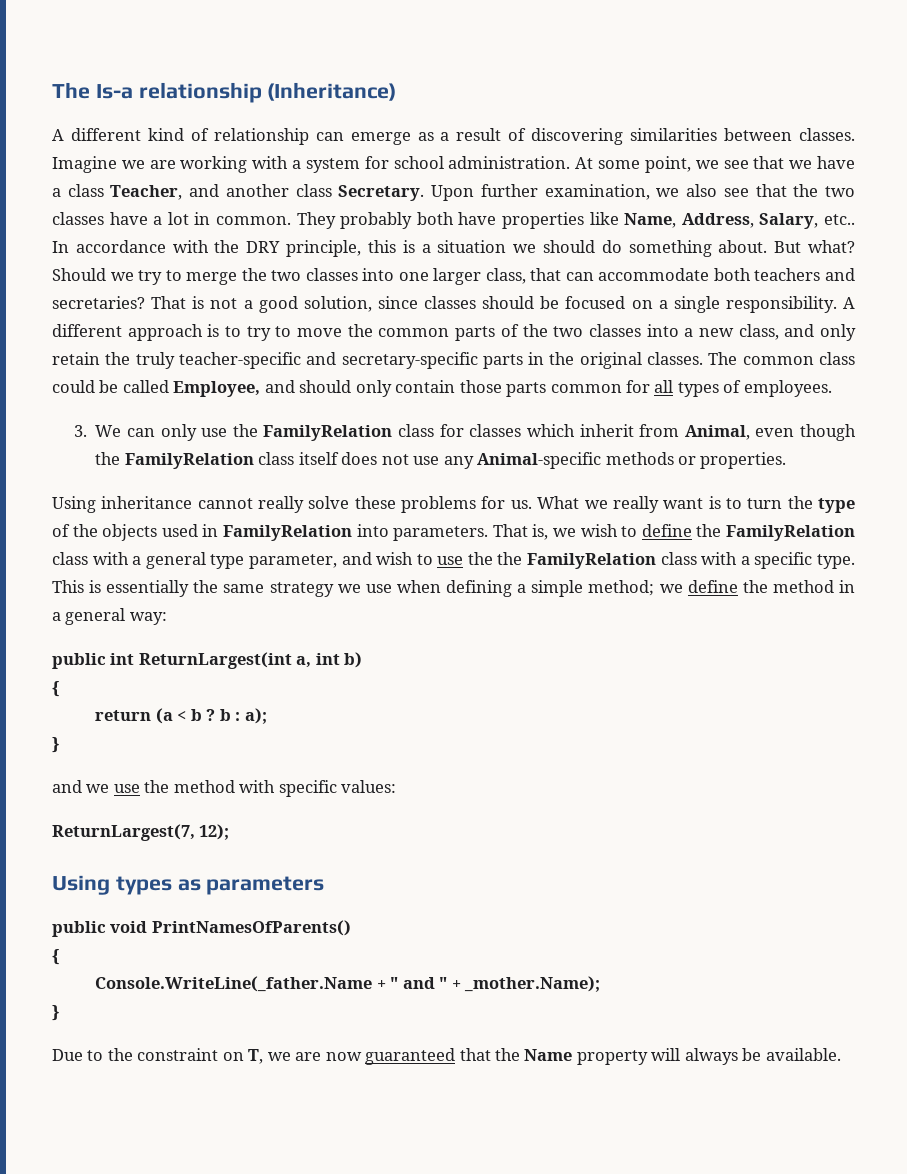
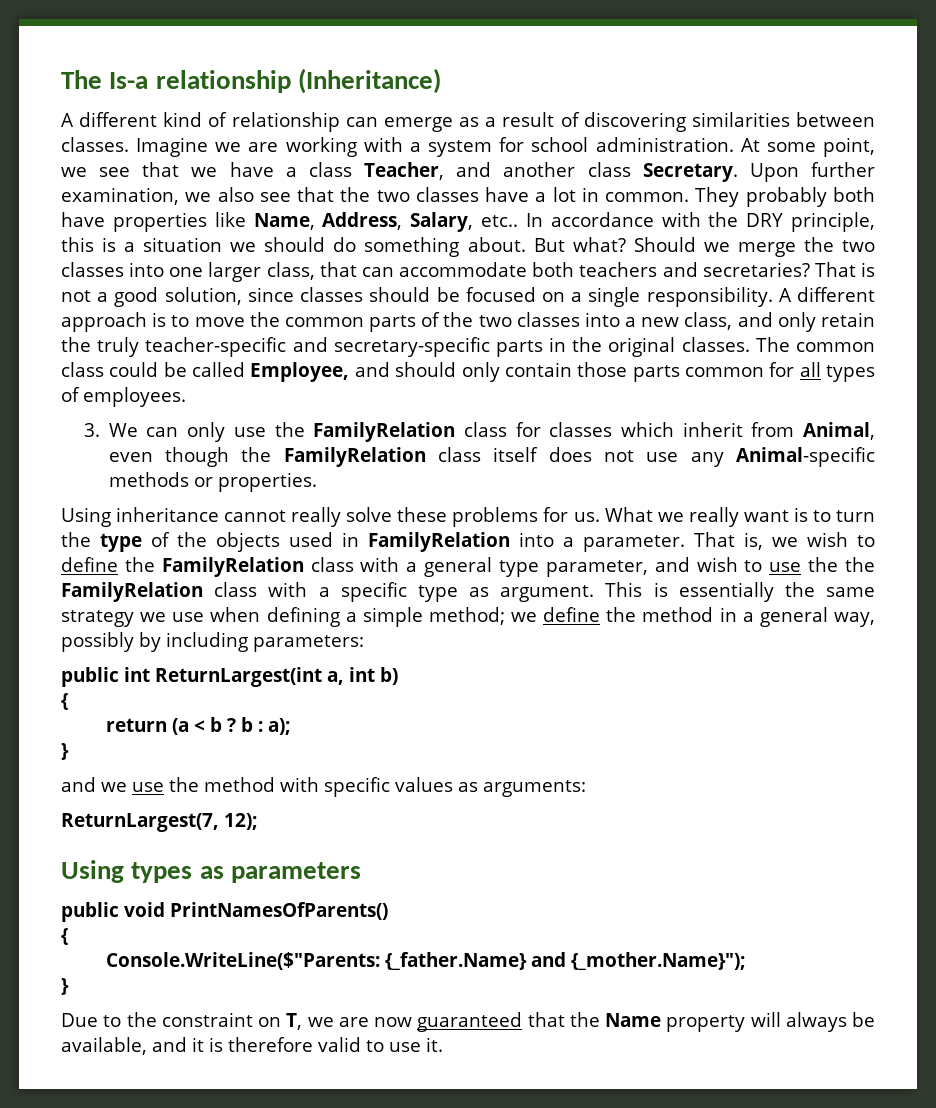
- Should we try to merge the two classes into one larger class, that can accommodate both teachers and secretaries?
+ Should we merge the two classes into one larger class, that can accommodate both teachers and secretaries?
- A different approach is to try to move the common parts of the two classes into a new class, and only retain the truly teacher-specific and secretary-specific parts in the original classes.
+ A different approach is to move the common parts of the two classes into a new class, and only retain the truly teacher-specific and secretary-specific parts in the original classes.
- What we really want is to turn the type of the objects used in FamilyRelation into parameters.
+ What we really want is to turn the type of the objects used in FamilyRelation into a parameter.
- That is, we wish to define the FamilyRelation class with a general type parameter, and wish to use the the FamilyRelation class with a specific type.
+ That is, we wish to define the FamilyRelation class with a general type parameter, and wish to use the the FamilyRelation class with a specific type as argument.
- This is essentially the same strategy we use when defining a simple method; we define the method in a general way:
+ This is essentially the same strategy we use when defining a simple method; we define the method in a general way, possibly by including parameters:
- and we use the method with specific values:
+ and we use the method with specific values as arguments:
- Console.WriteLine(_father.Name + " and " + _mother.Name);
+ Console.WriteLine($"Parents: {_father.Name} and {_mother.Name}");
- Due to the constraint on T, we are now guaranteed that the Name property will always be available.
+ Due to the constraint on T, we are now guaranteed that the Name property will always be available, and it is therefore valid to use it.

